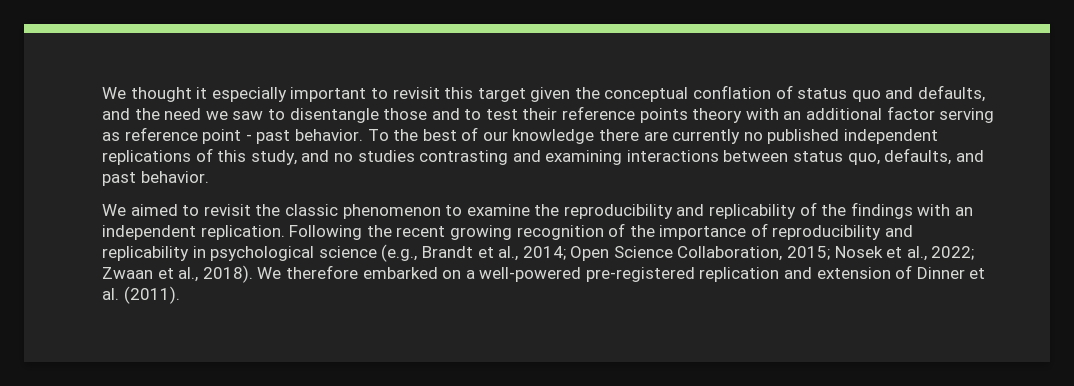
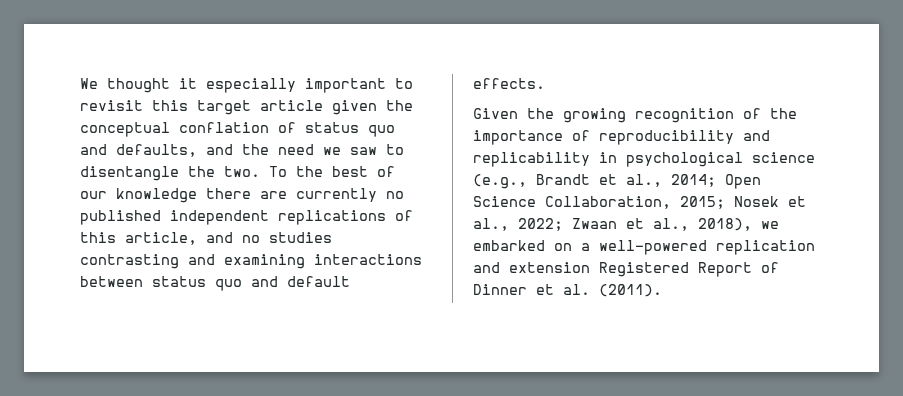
- We thought it especially important to revisit this target given the conceptual conflation of status quo and defaults, and the need we saw to disentangle those and to test their reference points theory with an additional factor serving as reference point - past behavior.
+ We thought it especially important to revisit this target article given the conceptual conflation of status quo and defaults, and the need we saw to disentangle the two.
- To the best of our knowledge there are currently no published independent replications of this study, and no studies contrasting and examining interactions between status quo, defaults, and past behavior.
- We aimed to revisit the classic phenomenon to examine the reproducibility and replicability of the findings with an independent replication. Following the recent growing recognition of the importance of reproducibility and replicability in psychological science (e.g., Brandt et al., 2014;
+ To the best of our knowledge there are currently no published independent replications of this article, and no studies contrasting and examining interactions between status quo and default effects.
+ Given the growing recognition of the importance of reproducibility and replicability in psychological science (e.g., Brandt et al., 2014;
- Zwaan et al., 2018). We therefore embarked on a well-powered pre-registered replication and extension of Dinner et al. (2011).
+ Zwaan et al., 2018), we embarked on a well-powered replication and extension Registered Report of Dinner et al. (2011).

